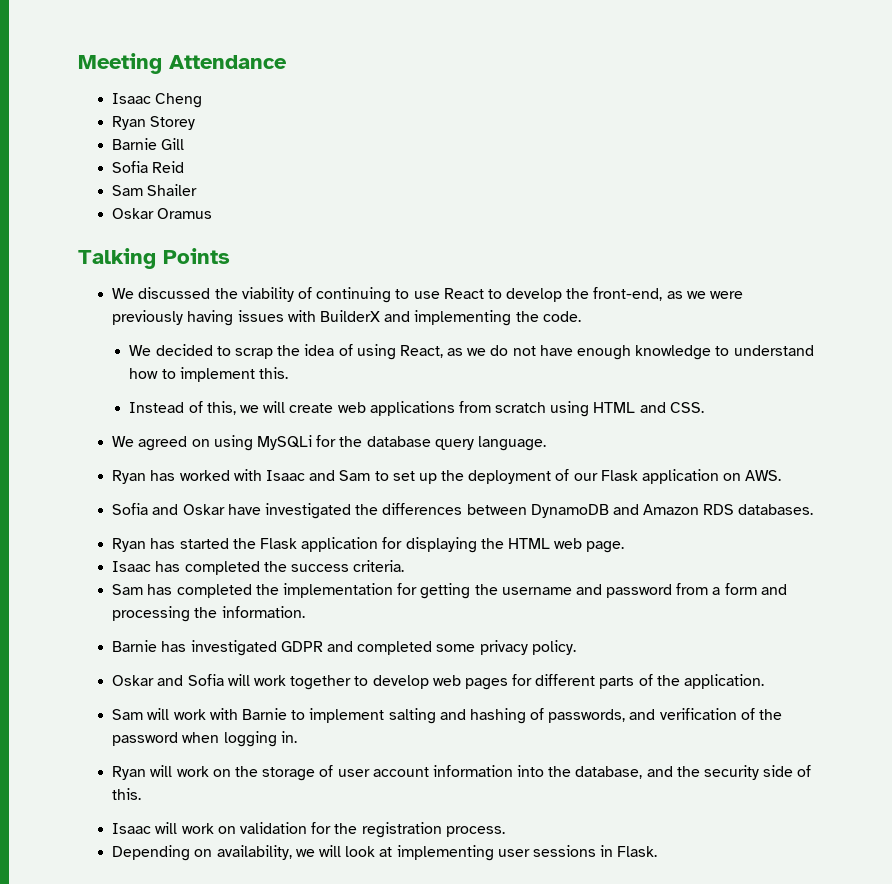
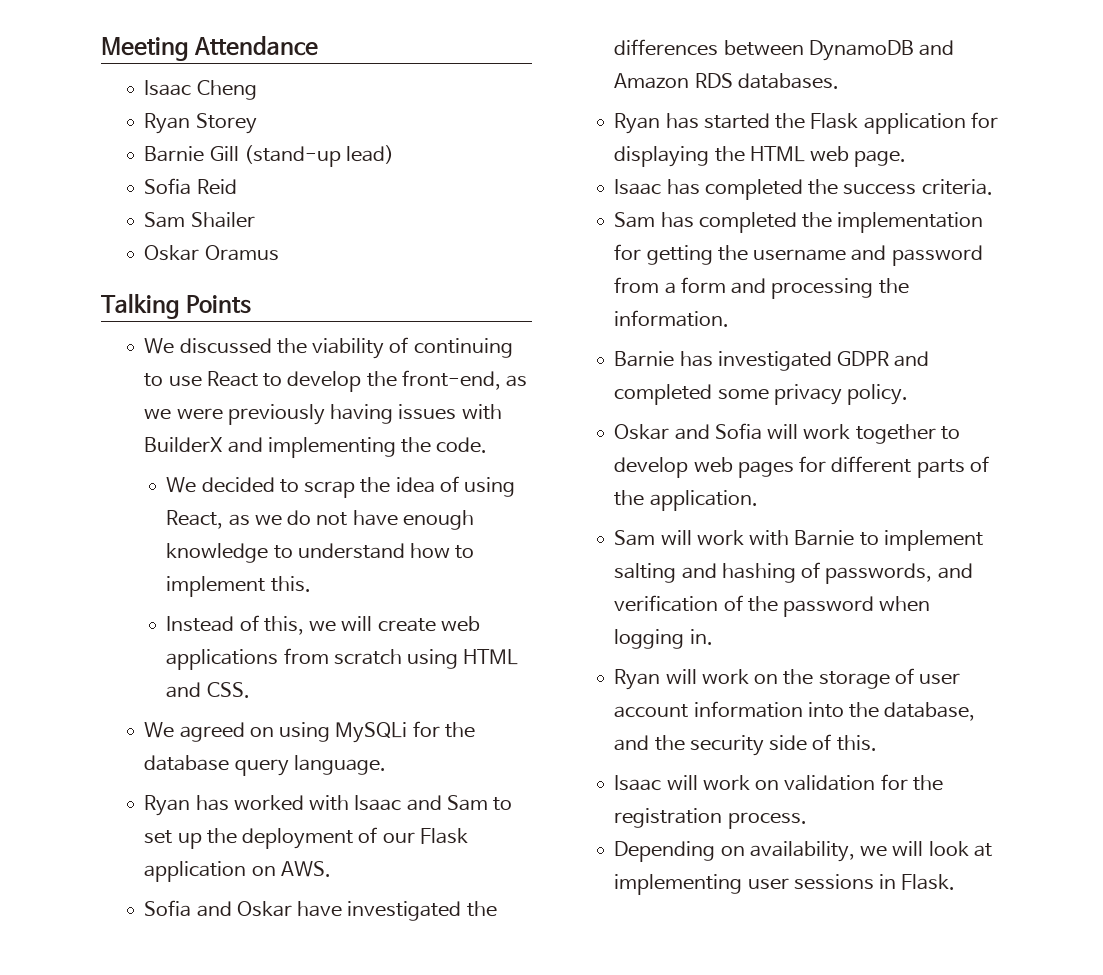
- Barnie Gill
+ Barnie Gill (stand-up lead)

